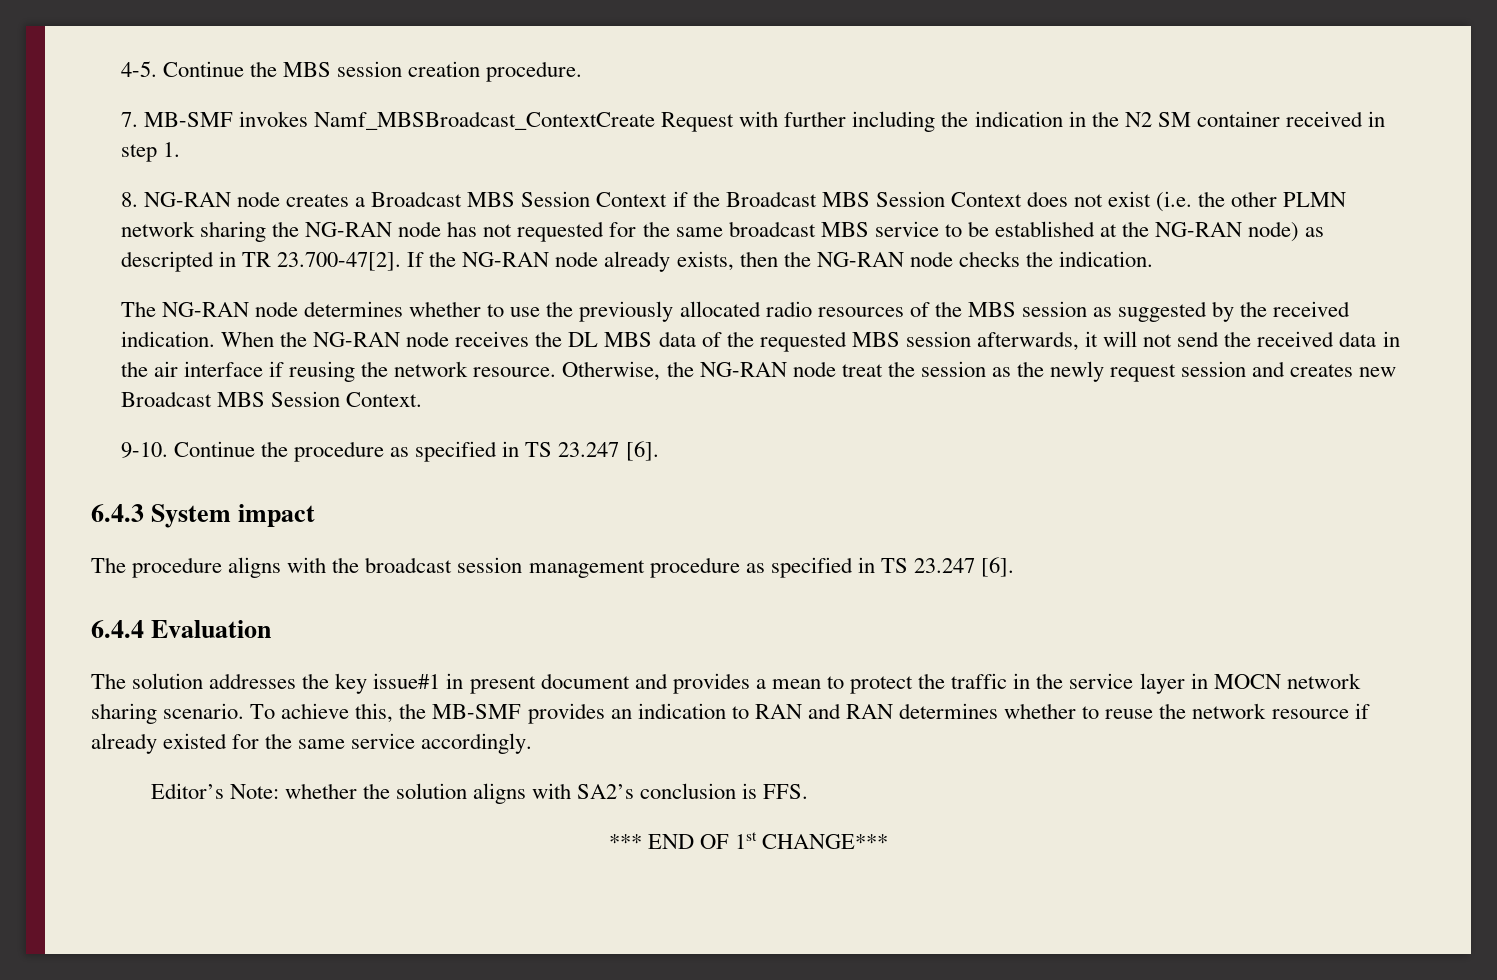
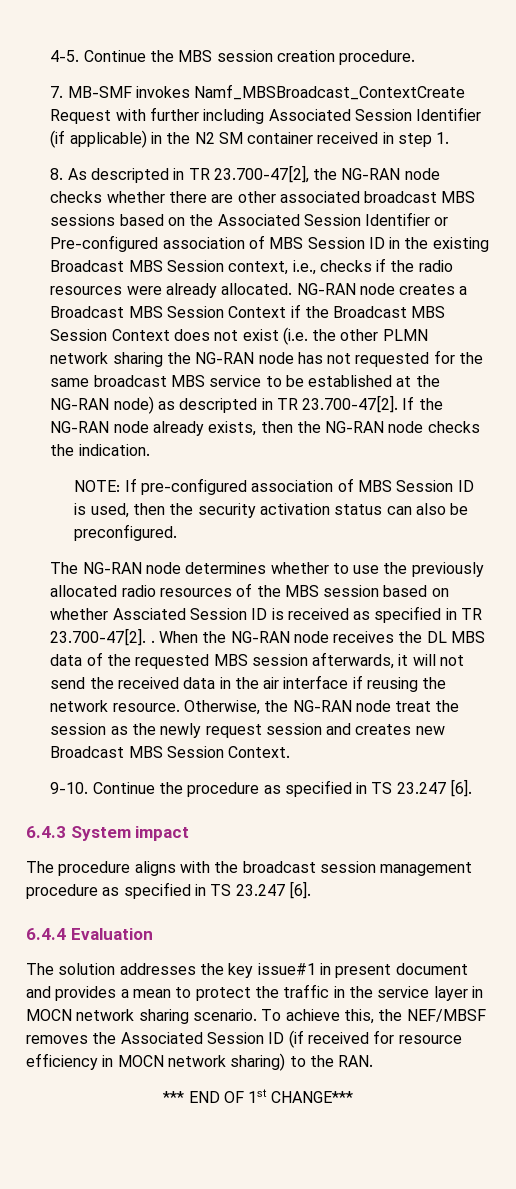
- 7. MB-SMF invokes Namf_MBSBroadcast_ContextCreate Request with further including the indication in the N2 SM container received in step 1.
+ 7. MB-SMF invokes Namf_MBSBroadcast_ContextCreate Request with further including Associated Session Identifier (if applicable) in the N2 SM container received in step 1.
- 8. NG-RAN node creates a Broadcast MBS Session Context if the Broadcast MBS Session Context does not exist (i.e. the other PLMN network sharing the NG-RAN node has not requested for the same broadcast MBS service to be established at the NG-RAN node) as descripted in TR 23.700-47[2]. If the NG-RAN node already exists, then the NG-RAN node checks the indication.
+ 8. As descripted in TR 23.700-47[2], the NG-RAN node checks whether there are other associated broadcast MBS sessions based on the Associated Session Identifier or Pre-configured association of MBS Session ID in the existing Broadcast MBS Session context, i.e., checks if the radio resources were already allocated. NG-RAN node creates a Broadcast MBS Session Context if the Broadcast MBS Session Context does not exist (i.e. the other PLMN network sharing the NG-RAN node has not requested for the same broadcast MBS service to be established at the NG-RAN node) as descripted in TR 23.700-47[2]. If the NG-RAN node already exists, then the NG-RAN node checks the indication.
+ NOTE: If pre-configured association of MBS Session ID is used, then the security activation status can also be preconfigured.
- The NG-RAN node determines whether to use the previously allocated radio resources of the MBS session as suggested by the received indication.
+ The NG-RAN node determines whether to use the previously allocated radio resources of the MBS session based on whether Assciated Session ID is received as specified in TR 23.700-47[2]. .
- To achieve this, the MB-SMF provides an indication to RAN and RAN determines whether to reuse the network resource if already existed for the same service accordingly.
- Editor’s Note: whether the solution aligns with SA2’s conclusion is FFS.
+ To achieve this, the NEF/MBSF removes the Associated Session ID (if received for resource efficiency in MOCN network sharing) to the RAN.

